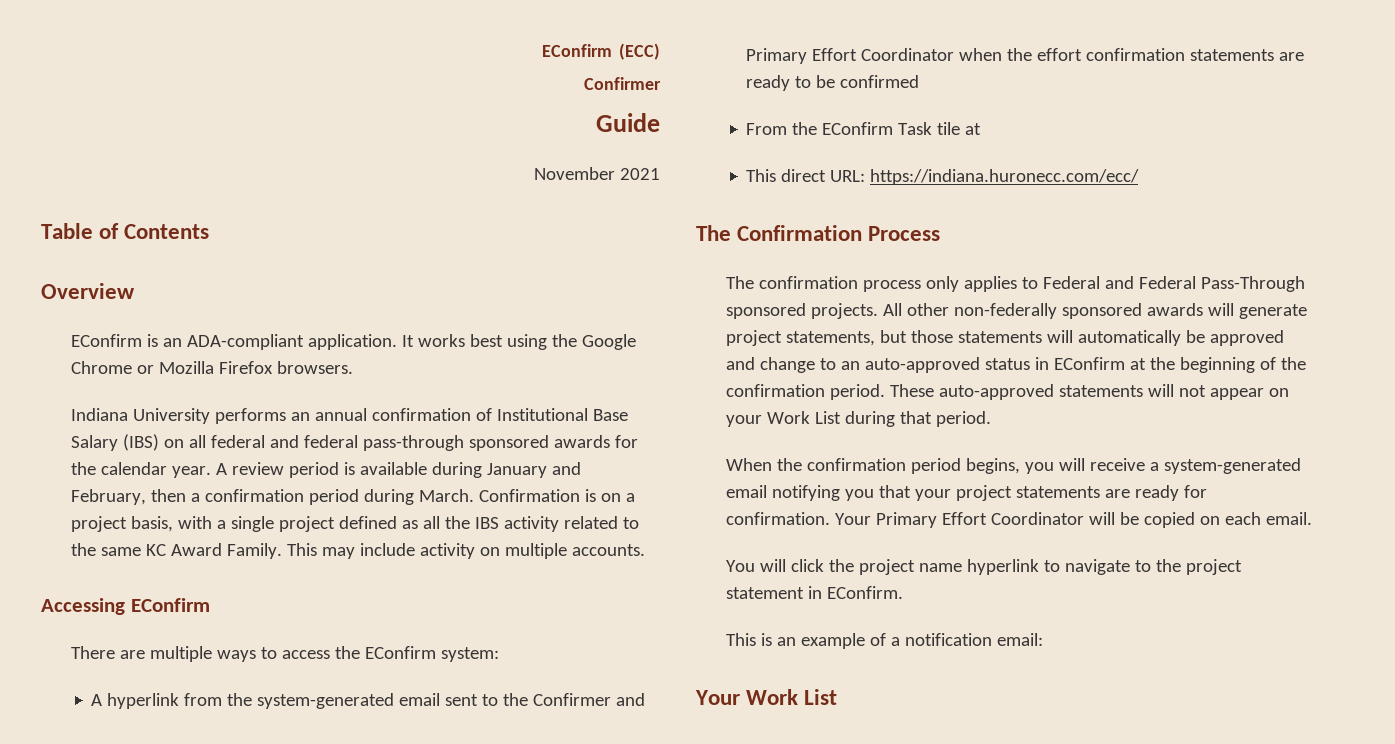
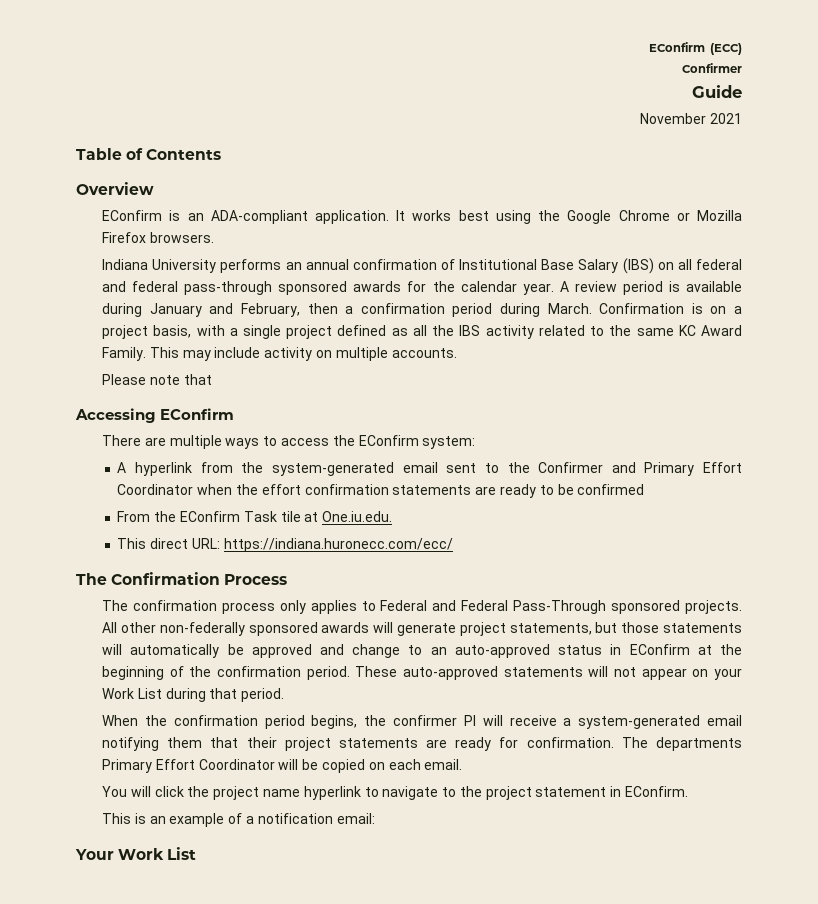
+ Please note that
- From the EConfirm Task tile at
+ From the EConfirm Task tile at One.iu.edu.
- When the confirmation period begins, you will receive a system-generated email notifying you that your project statements are ready for confirmation.
+ When the confirmation period begins, the confirmer PI will receive a system-generated email notifying them that their project statements are ready for confirmation.
- Your Primary Effort Coordinator will be copied on each email.
+ The departments Primary Effort Coordinator will be copied on each email.

